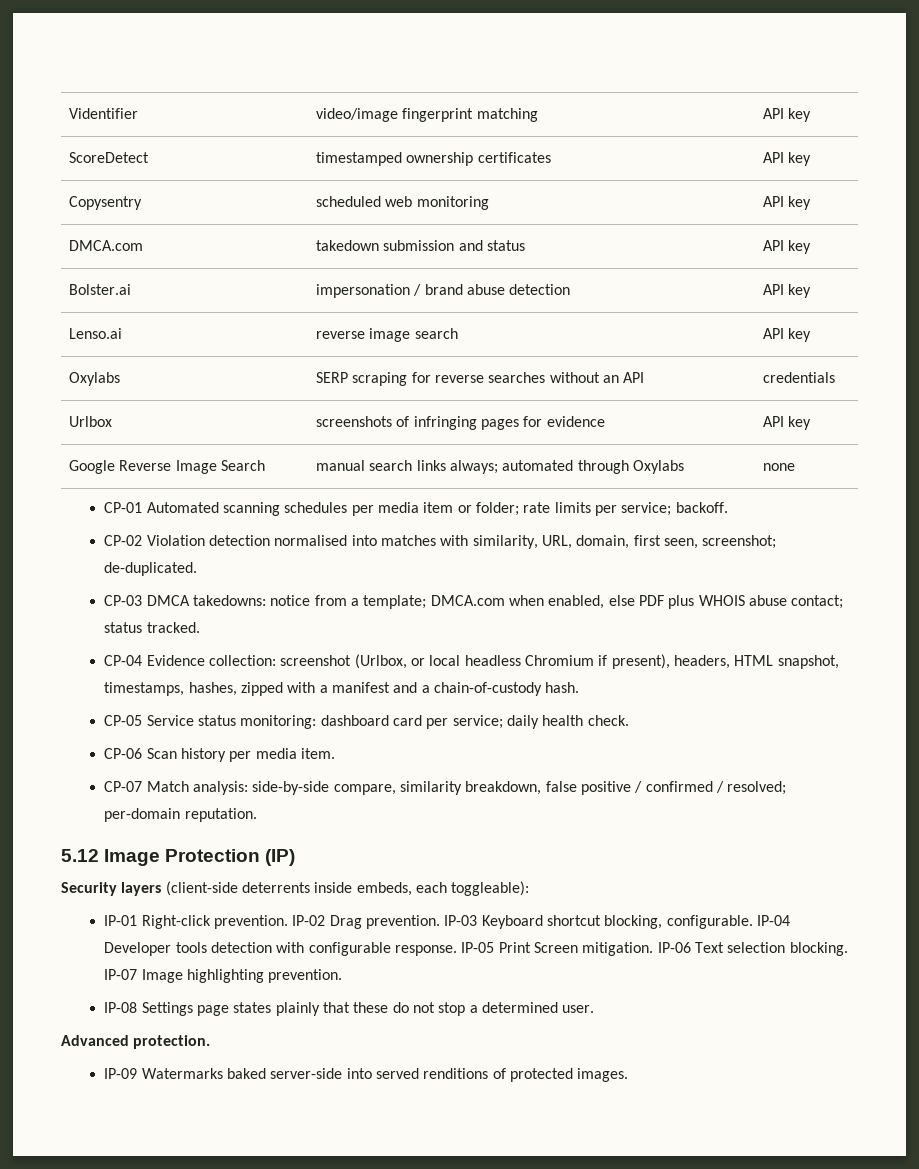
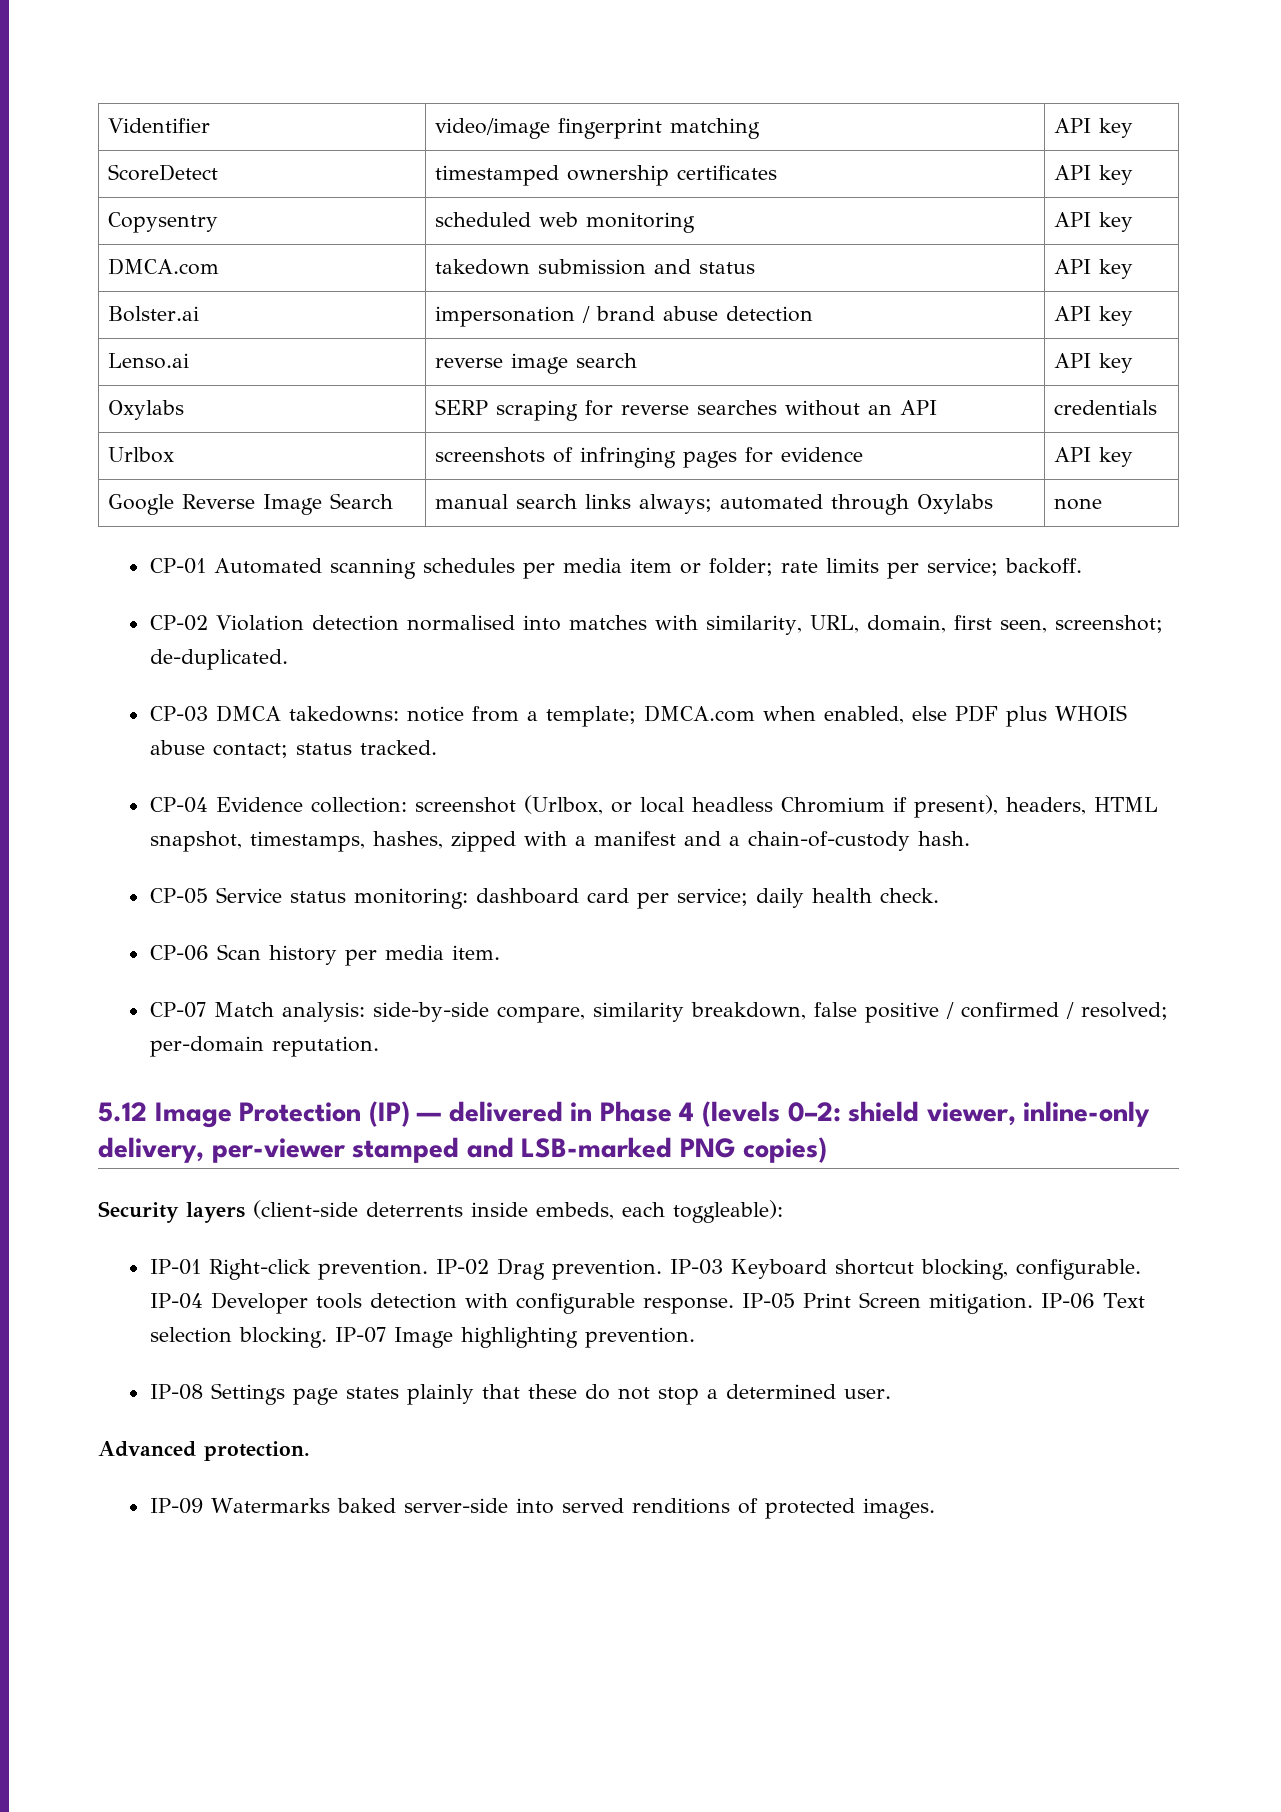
- 5.12 Image Protection (IP)
+ 5.12 Image Protection (IP) — delivered in Phase 4 (levels 0–2: shield viewer, inline-only delivery, per-viewer stamped and LSB-marked PNG copies)

